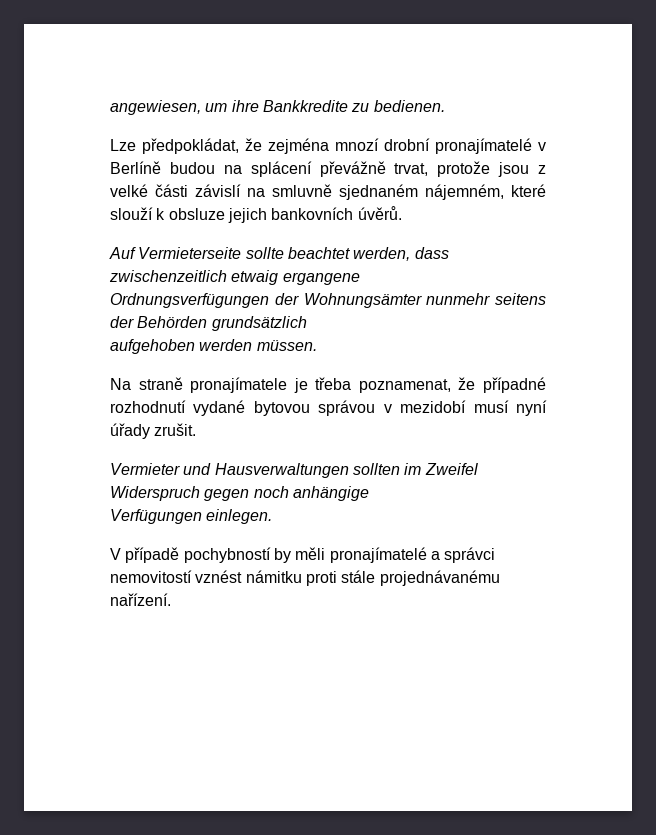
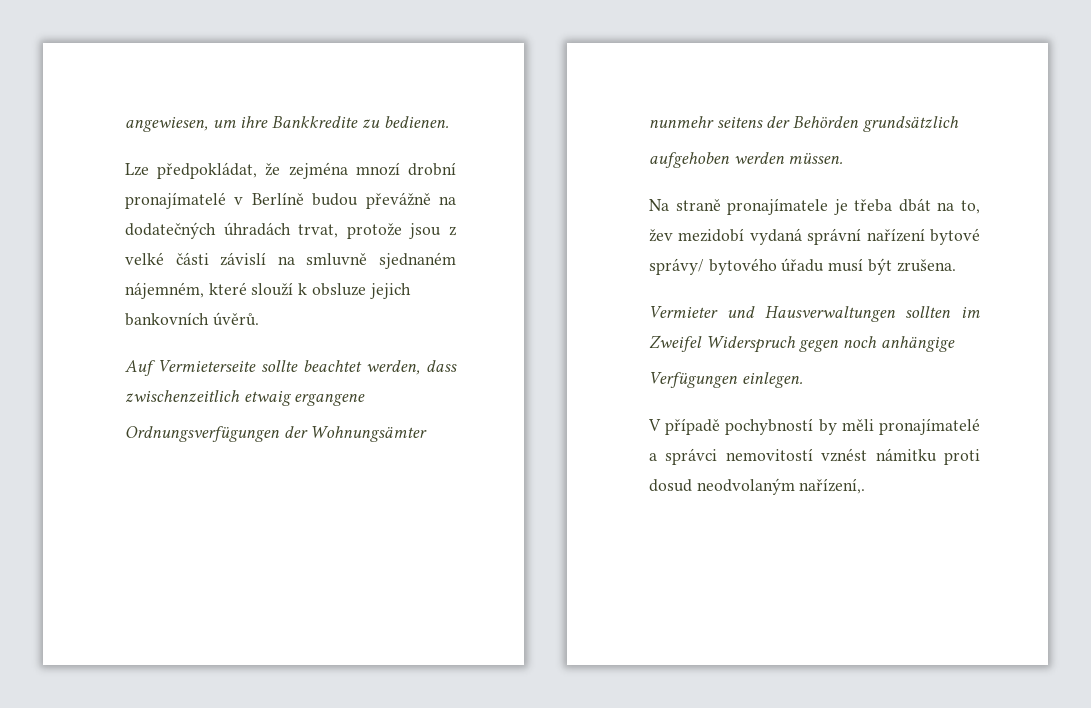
- Lze předpokládat, že zejména mnozí drobní pronajímatelé v Berlíně budou na splácení převážně trvat, protože jsou z velké části závislí na smluvně sjednaném nájemném, které slouží k obsluze jejich bankovních úvěrů.
+ Lze předpokládat, že zejména mnozí drobní pronajímatelé v Berlíně budou převážně na dodatečných úhradách trvat, protože jsou z velké části závislí na smluvně sjednaném nájemném, které slouží k obsluze jejich bankovních úvěrů.
- Na straně pronajímatele je třeba poznamenat, že případné rozhodnutí vydané bytovou správou v mezidobí musí nyní úřady zrušit.
+ Na straně pronajímatele je třeba dbát na to, žev mezidobí vydaná správní nařízení bytové správy/ bytového úřadu musí být zrušena.
- V případě pochybností by měli pronajímatelé a správci nemovitostí vznést námitku proti stále projednávanému nařízení.
+ V případě pochybností by měli pronajímatelé a správci nemovitostí vznést námitku proti dosud neodvolaným nařízení,.

